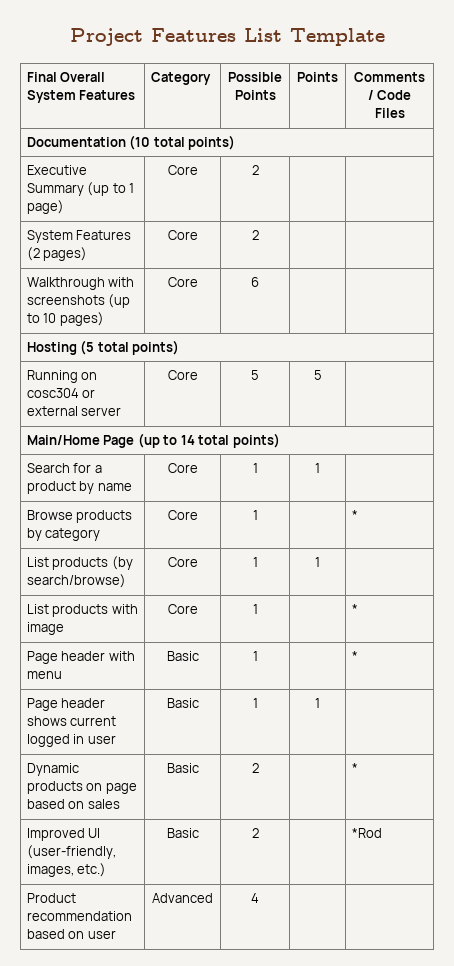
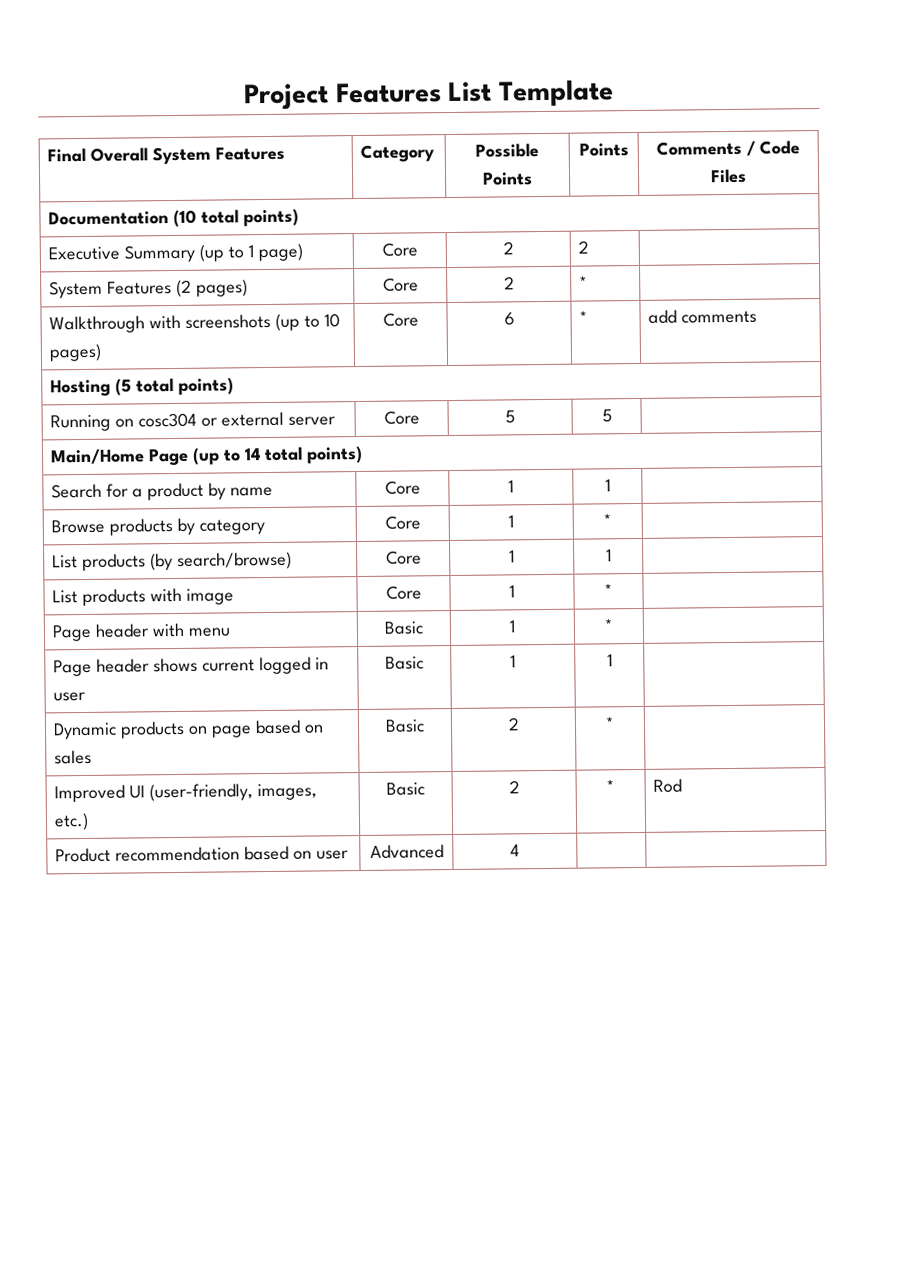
- Executive Summary (up to 1 page) | Core | 2 | |
+ Executive Summary (up to 1 page) | Core | 2 | 2 |
- System Features (2 pages) | Core | 2 | |
+ System Features (2 pages) | Core | 2 | * |
- Walkthrough with screenshots (up to 10 pages) | Core | 6 | |
+ Walkthrough with screenshots (up to 10 pages) | Core | 6 | * | add comments
- Browse products by category | Core | 1 | | *
+ Browse products by category | Core | 1 | * |
- List products with image | Core | 1 | | *
+ List products with image | Core | 1 | * |
- Page header with menu | Basic | 1 | | *
+ Page header with menu | Basic | 1 | * |
- Dynamic products on page based on sales | Basic | 2 | | *
+ Dynamic products on page based on sales | Basic | 2 | * |
- Improved UI (user-friendly, images, etc.) | Basic | 2 | | *Rod
+ Improved UI (user-friendly, images, etc.) | Basic | 2 | * | Rod

